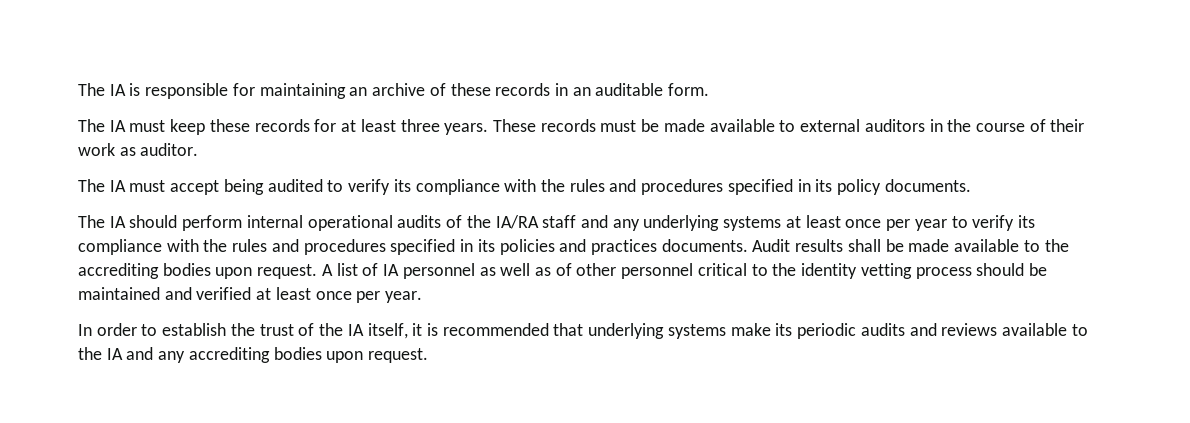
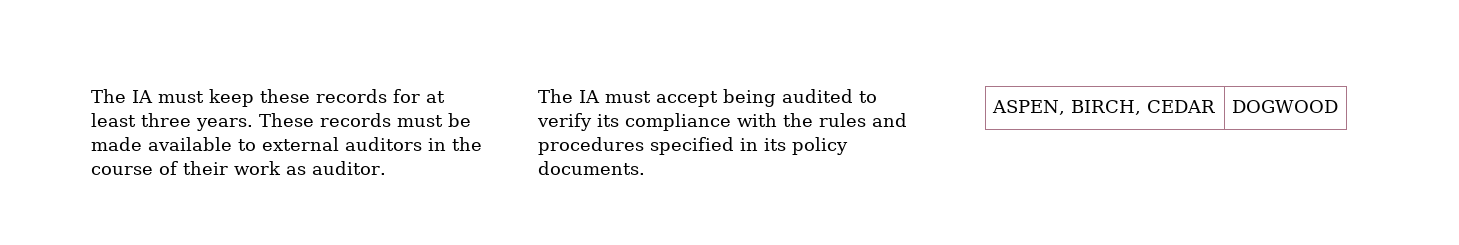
- The IA is responsible for maintaining an archive of these records in an auditable form.
- The IA should perform internal operational audits of the IA/RA staff and any underlying systems at least once per year to verify its compliance with the rules and procedures specified in its policies and practices documents. Audit results shall be made available to the accrediting bodies upon request. A list of IA personnel as well as of other personnel critical to the identity vetting process should be maintained and verified at least once per year.
- In order to establish the trust of the IA itself, it is recommended that underlying systems make its periodic audits and reviews available to the IA and any accrediting bodies upon request.
+ ASPEN, BIRCH, CEDAR | DOGWOOD

